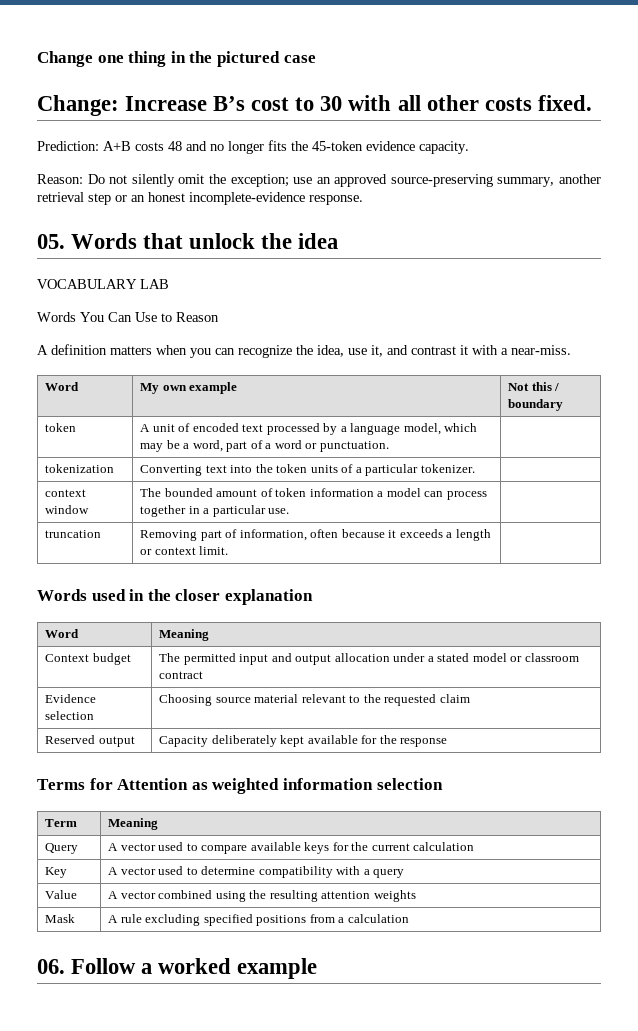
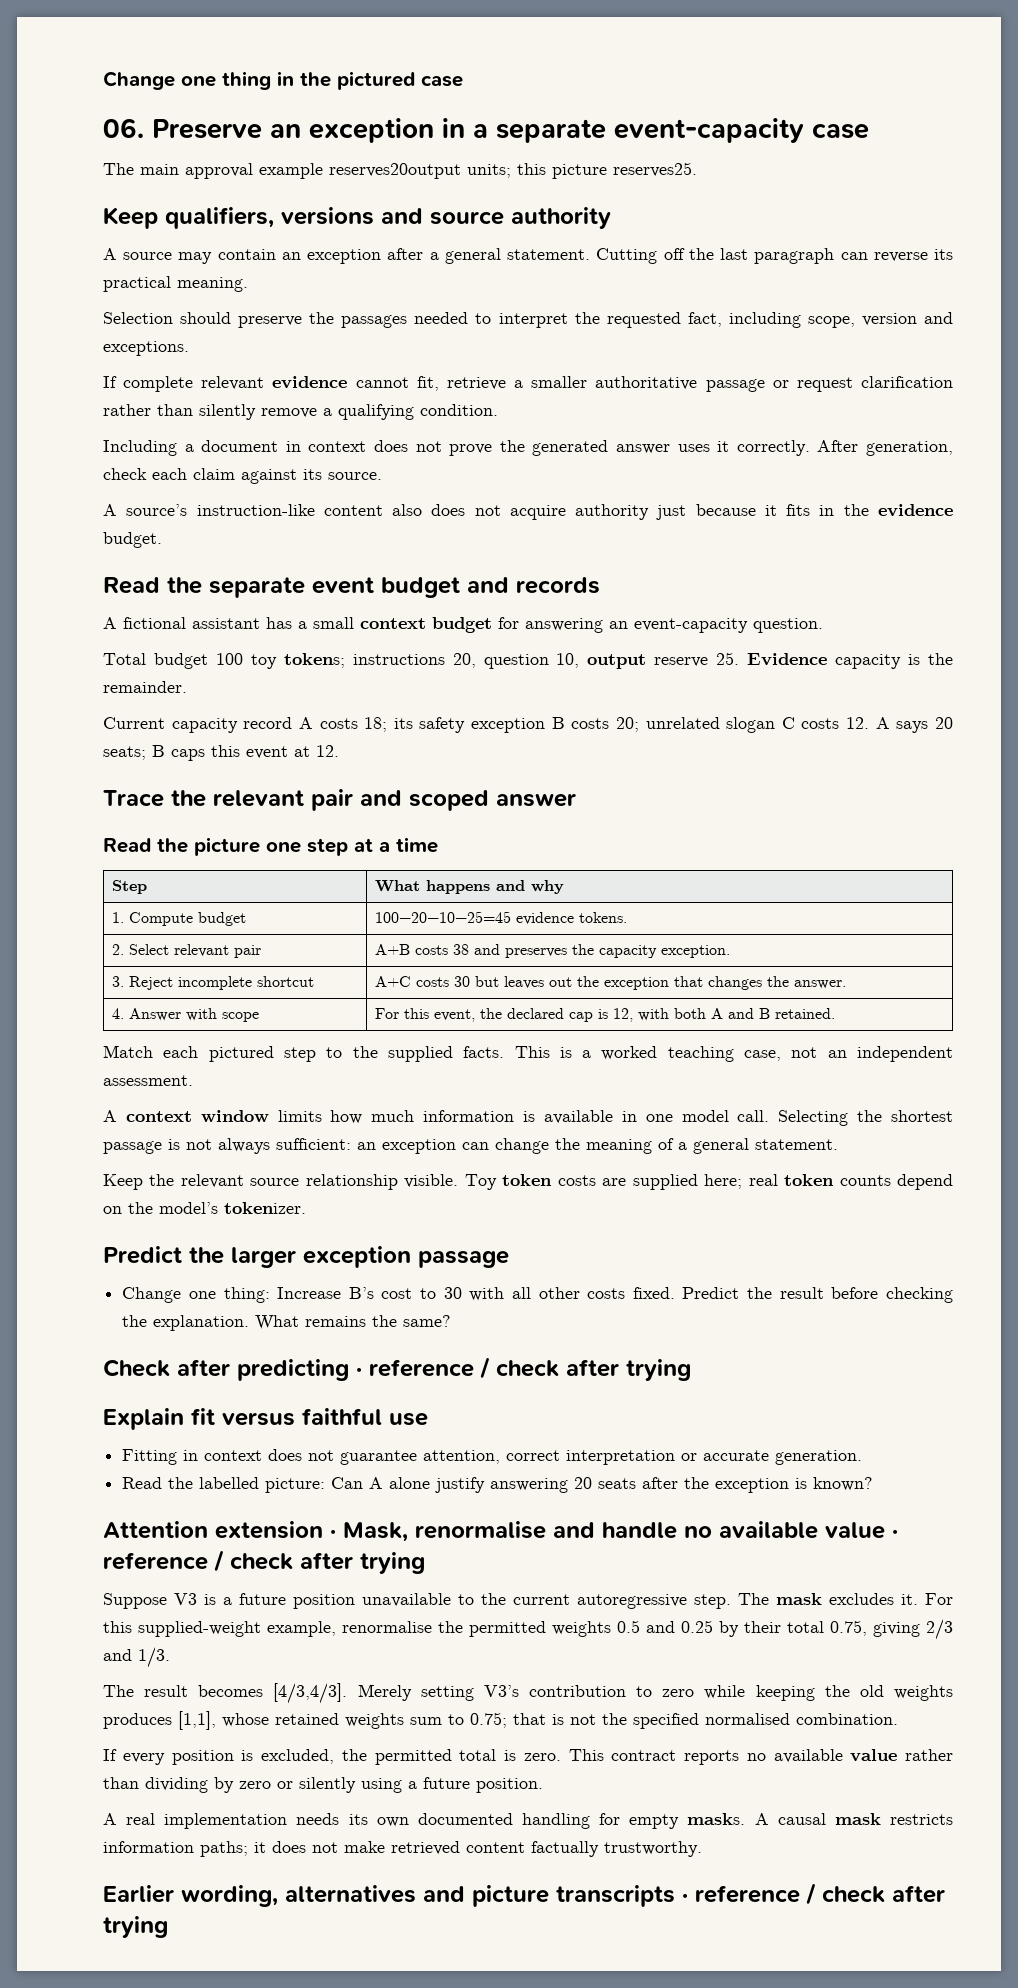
- Change: Increase B’s cost to 30 with all other costs fixed.
- Prediction: A+B costs 48 and no longer fits the 45-token evidence capacity.
- Reason: Do not silently omit the exception; use an approved source-preserving summary, another retrieval step or an honest incomplete-evidence response.
- 05. Words that unlock the idea
- VOCABULARY LAB
- Words You Can Use to Reason
- A definition matters when you can recognize the idea, use it, and contrast it with a near-miss.
- Word | My own example | Not this / boundary
- token | A unit of encoded text processed by a language model, which may be a word, part of a word or punctuation. |
- tokenization | Converting text into the token units of a particular tokenizer. |
- context window | The bounded amount of token information a model can process together in a particular use. |
- truncation | Removing part of information, often because it exceeds a length or context limit. |
- Words used in the closer explanation
- Word | Meaning
- Context budget | The permitted input and output allocation under a stated model or classroom contract
- Evidence selection | Choosing source material relevant to the requested claim
- Reserved output | Capacity deliberately kept available for the response
- Terms for Attention as weighted information selection
- Term | Meaning
- Query | A vector used to compare available keys for the current calculation
- Key | A vector used to determine compatibility with a query
- Value | A vector combined using the resulting attention weights
- Mask | A rule excluding specified positions from a calculation
- 06. Follow a worked example
+ 06. Preserve an exception in a separate event-capacity case
+ The main approval example reserves20output units; this picture reserves25.
+ Keep qualifiers, versions and source authority
+ A source may contain an exception after a general statement. Cutting off the last paragraph can reverse its practical meaning.
+ Selection should preserve the passages needed to interpret the requested fact, including scope, version and exceptions.
+ If complete relevant evidence cannot fit, retrieve a smaller authoritative passage or request clarification rather than silently remove a qualifying condition.
+ Including a document in context does not prove the generated answer uses it correctly. After generation, check each claim against its source.
+ A source’s instruction-like content also does not acquire authority just because it fits in the evidence budget.
+ Read the separate event budget and records
+ A fictional assistant has a small context budget for answering an event-capacity question.
+ Total budget 100 toy tokens; instructions 20, question 10, output reserve 25. Evidence capacity is the remainder.
+ Current capacity record A costs 18; its safety exception B costs 20; unrelated slogan C costs 12. A says 20 seats; B caps this event at 12.
+ Trace the relevant pair and scoped answer
+ Read the picture one step at a time
+ Step | What happens and why
+ 1. Compute budget | 100−20−10−25=45 evidence tokens.
+ 2. Select relevant pair | A+B costs 38 and preserves the capacity exception.
+ 3. Reject incomplete shortcut | A+C costs 30 but leaves out the exception that changes the answer.
+ 4. Answer with scope | For this event, the declared cap is 12, with both A and B retained.
+ Match each pictured step to the supplied facts. This is a worked teaching case, not an independent assessment.
+ A context window limits how much information is available in one model call. Selecting the shortest passage is not always sufficient: an exception can change the meaning of a general statement.
+ Keep the relevant source relationship visible. Toy token costs are supplied here; real token counts depend on the model’s tokenizer.
+ Predict the larger exception passage
+ Change one thing: Increase B’s cost to 30 with all other costs fixed. Predict the result before checking the explanation. What remains the same?
+ Check after predicting · reference / check after trying
+ Explain fit versus faithful use
+ Fitting in context does not guarantee attention, correct interpretation or accurate generation.
+ Read the labelled picture: Can A alone justify answering 20 seats after the exception is known?
+ Attention extension · Mask, renormalise and handle no available value · reference / check after trying
+ Suppose V3 is a future position unavailable to the current autoregressive step. The mask excludes it. For this supplied-weight example, renormalise the permitted weights 0.5 and 0.25 by their total 0.75, giving 2/3 and 1/3.
+ The result becomes [4/3,4/3]. Merely setting V3’s contribution to zero while keeping the old weights produces [1,1], whose retained weights sum to 0.75; that is not the specified normalised combination.
+ If every position is excluded, the permitted total is zero. This contract reports no available value rather than dividing by zero or silently using a future position.
+ A real implementation needs its own documented handling for empty masks. A causal mask restricts information paths; it does not make retrieved content factually trustworthy.
+ Earlier wording, alternatives and picture transcripts · reference / check after trying

